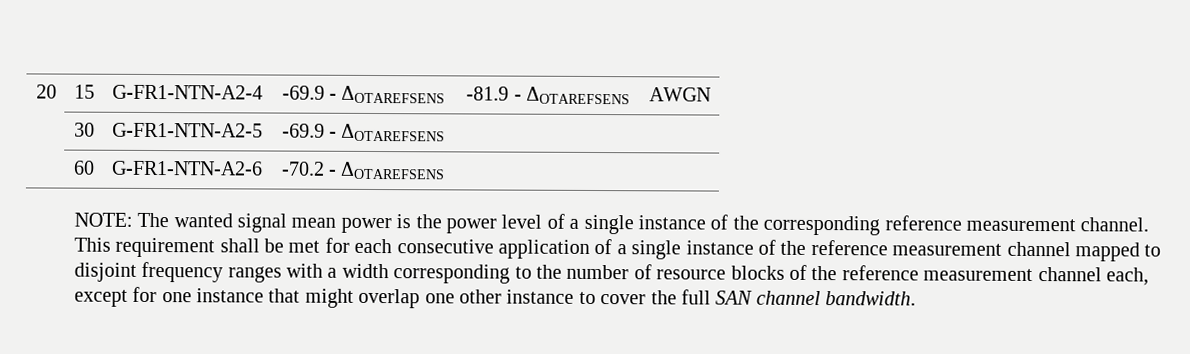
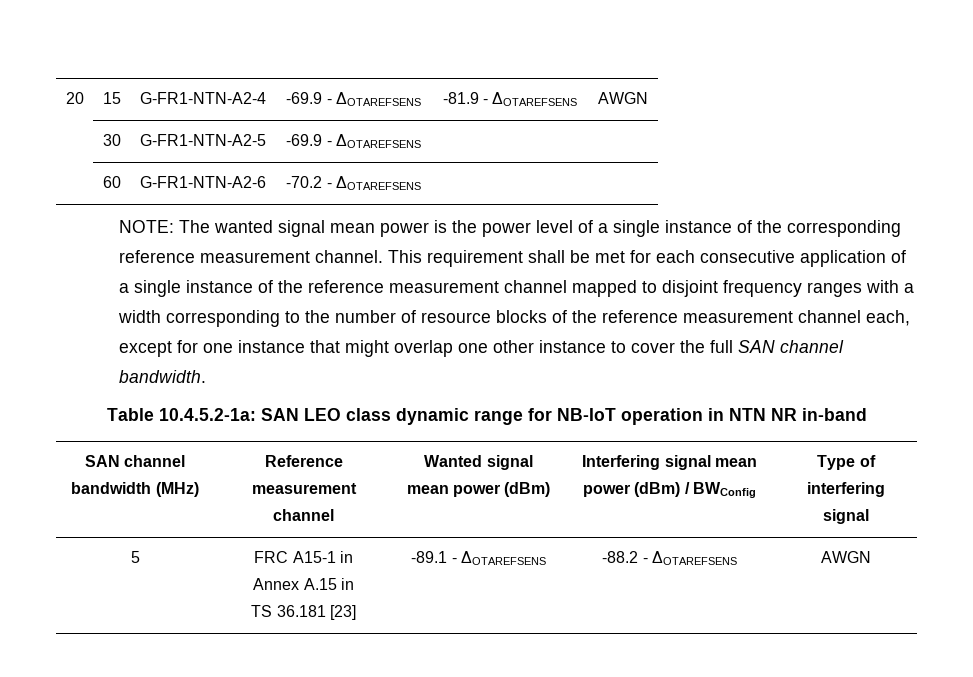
+ Table 10.4.5.2-1a: SAN LEO class dynamic range for NB-IoT operation in NTN NR in-band
+ SAN channel bandwidth (MHz) | Reference measurement channel | Wanted signal mean power (dBm) | Interfering signal mean power (dBm) / BWConfig | Type of interfering signal
+ 5 | FRC A15-1 in
+ Annex A.15 in
+ TS 36.181 [23] | -89.1 - ΔOTAREFSENS | -88.2 - ΔOTAREFSENS | AWGN

